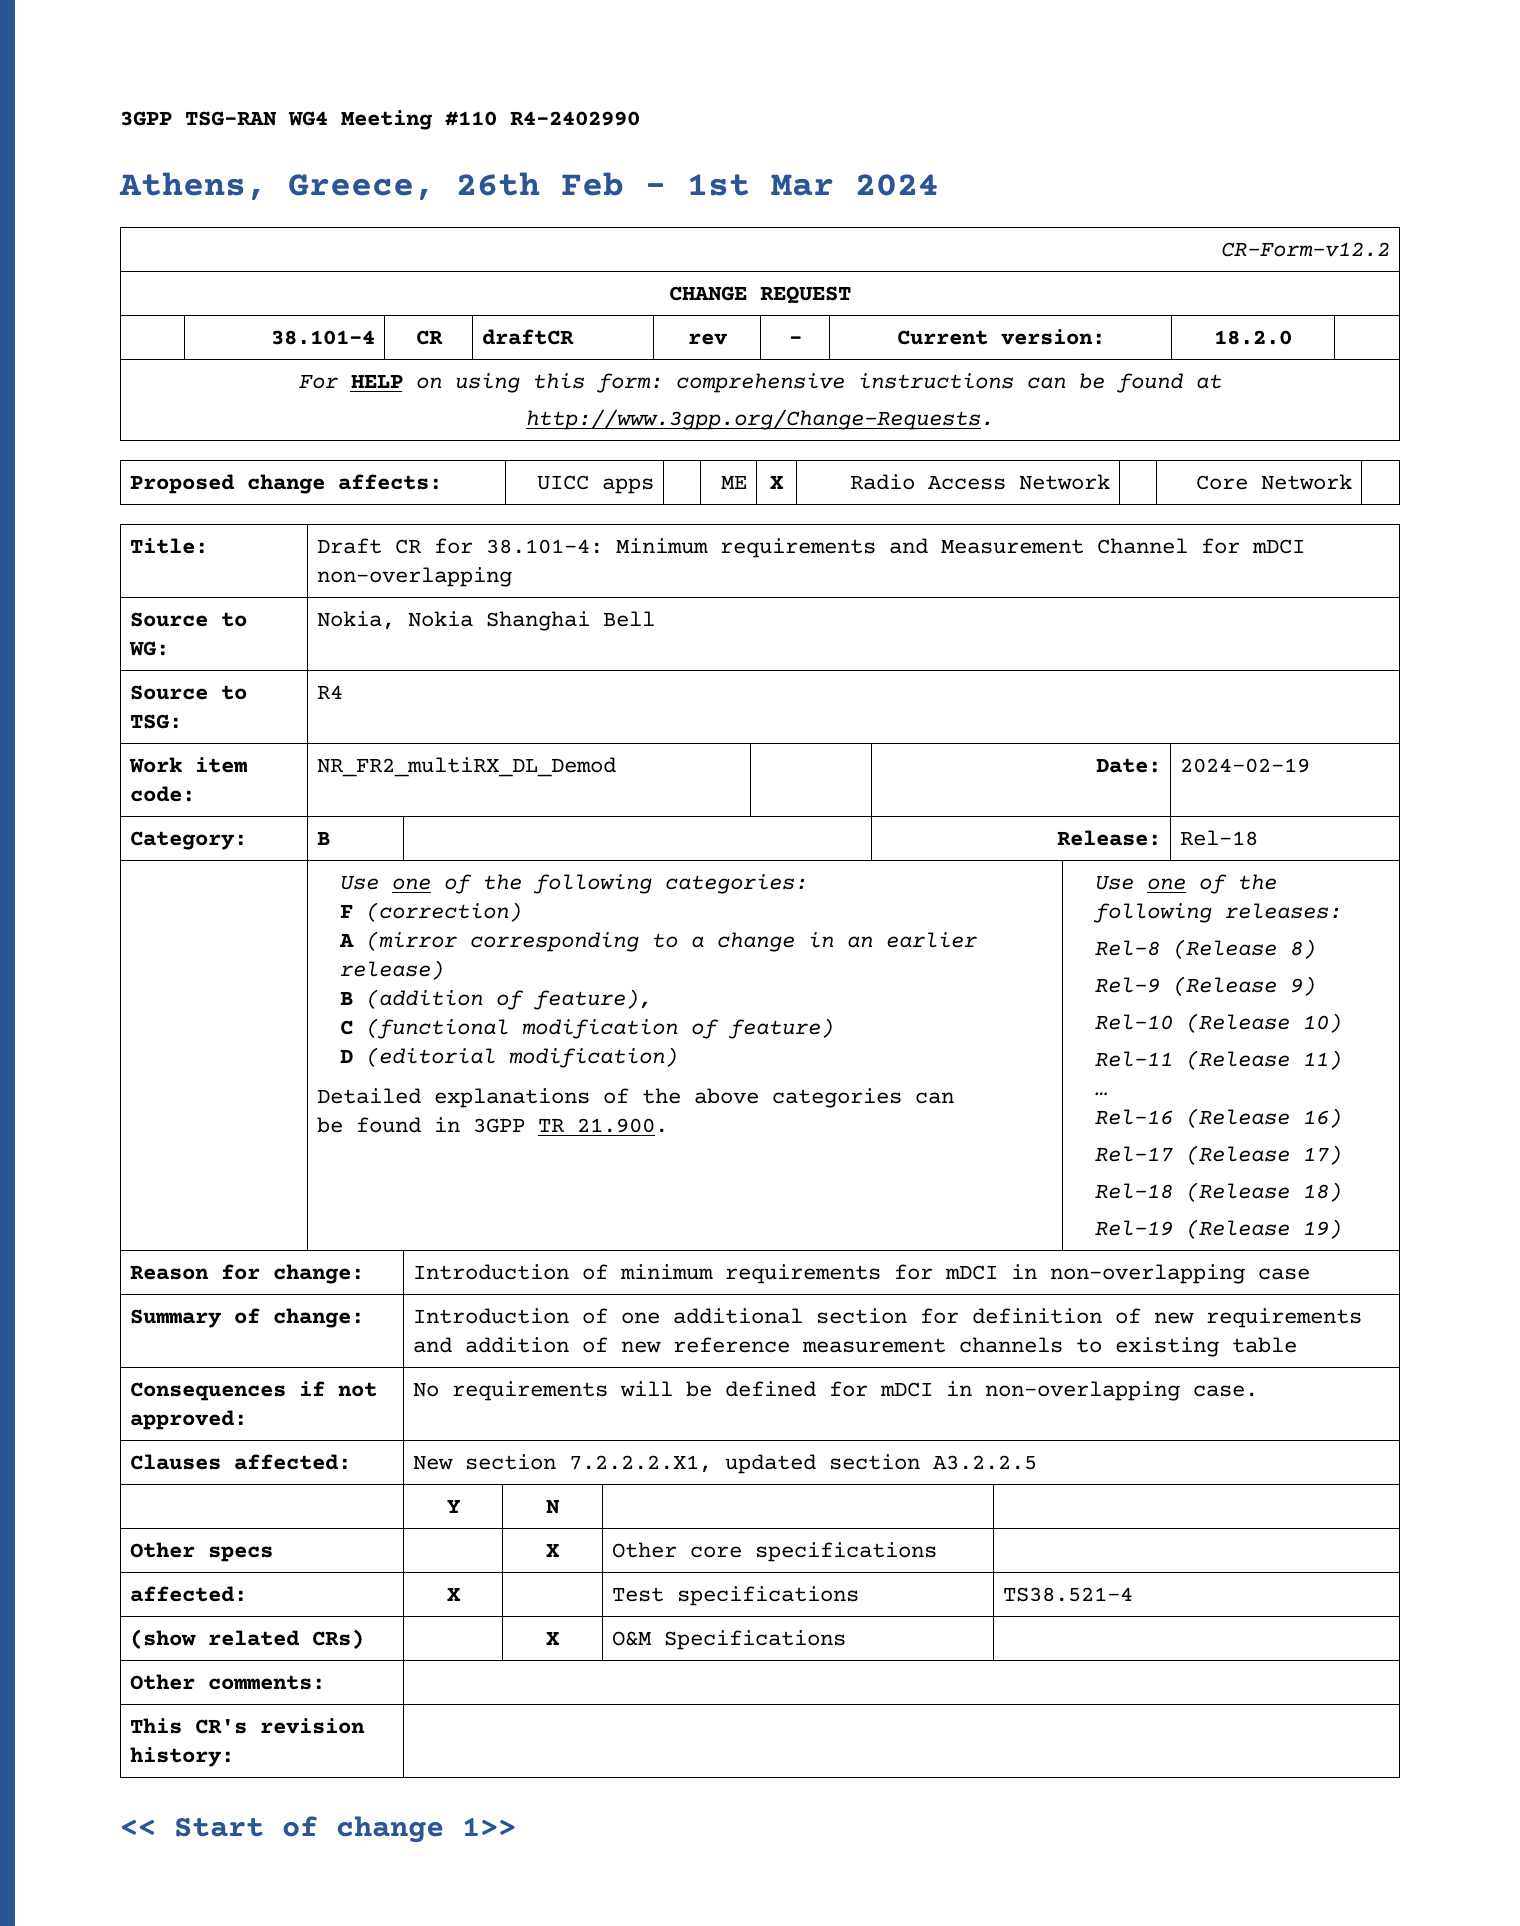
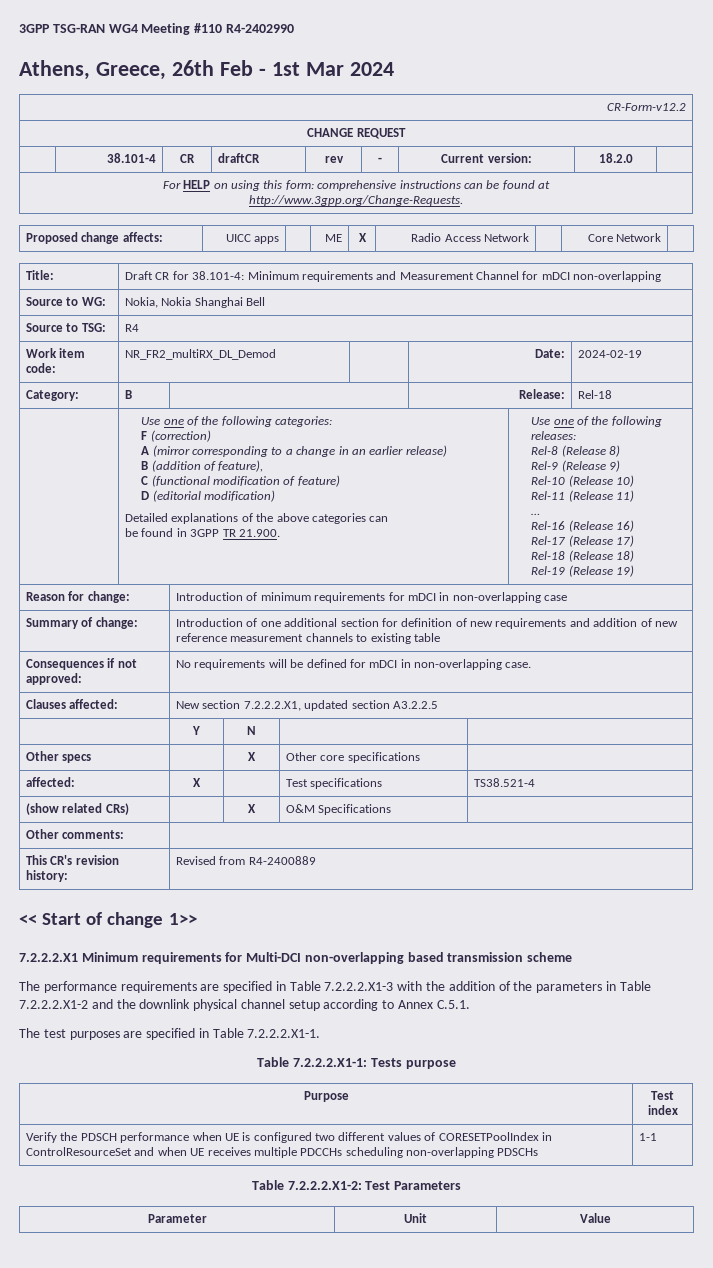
- This CR's revision history: |
+ This CR's revision history: | Revised from R4-2400889
+ 7.2.2.2.X1 Minimum requirements for Multi-DCI non-overlapping based transmission scheme
+ The performance requirements are specified in Table 7.2.2.2.X1-3 with the addition of the parameters in Table 7.2.2.2.X1-2 and the downlink physical channel setup according to Annex C.5.1.
+ The test purposes are specified in Table 7.2.2.2.X1-1.
+ Table 7.2.2.2.X1-1: Tests purpose
+ Purpose | Test index
+ Verify the PDSCH performance when UE is configured two different values of CORESETPoolIndex in ControlResourceSet and when UE receives multiple PDCCHs scheduling non-overlapping PDSCHs | 1-1
+ Table 7.2.2.2.X1-2: Test Parameters
+ Parameter | Unit | Value

